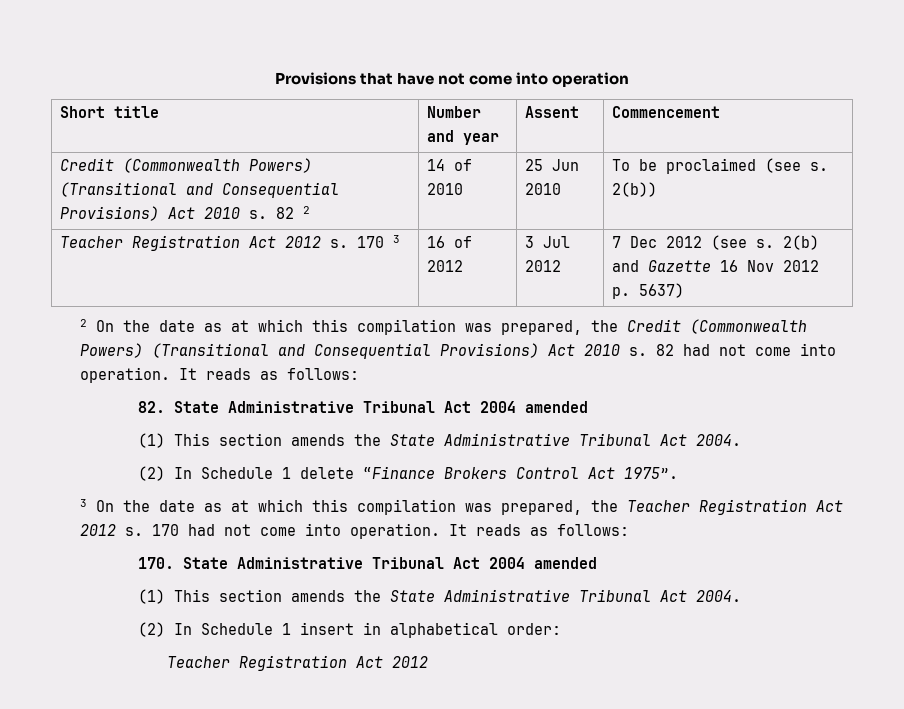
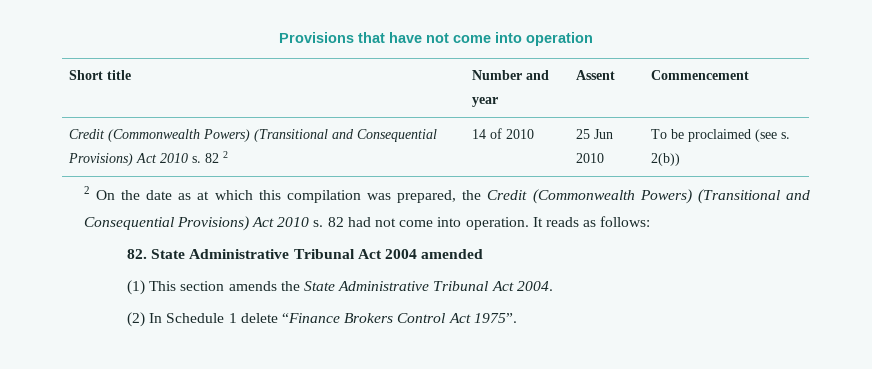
- Teacher Registration Act 2012 s. 170 3 | 16 of 2012 | 3 Jul 2012 | 7 Dec 2012 (see s. 2(b) and Gazette 16 Nov 2012 p. 5637)
- 3 On the date as at which this compilation was prepared, the Teacher Registration Act 2012 s. 170 had not come into operation. It reads as follows:
- 170. State Administrative Tribunal Act 2004 amended
- (1) This section amends the State Administrative Tribunal Act 2004.
- (2) In Schedule 1 insert in alphabetical order:
- Teacher Registration Act 2012

